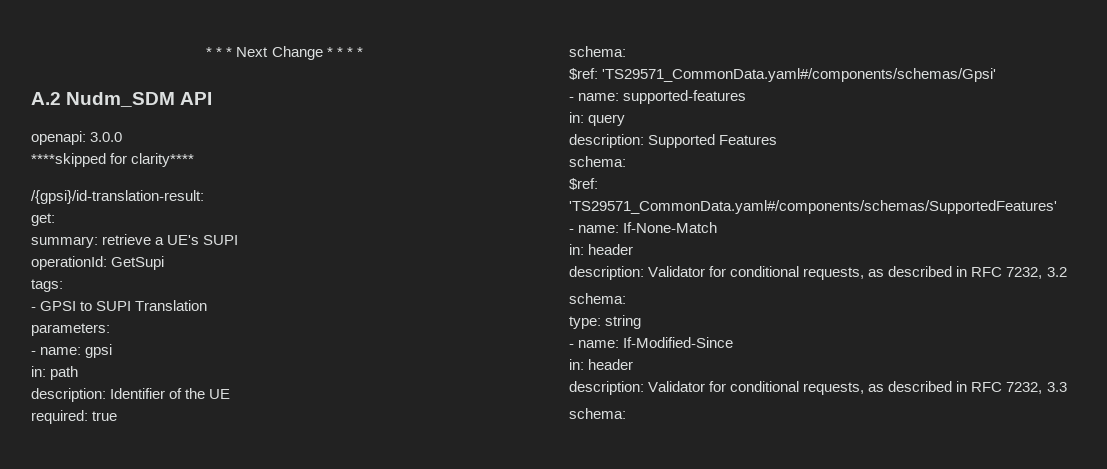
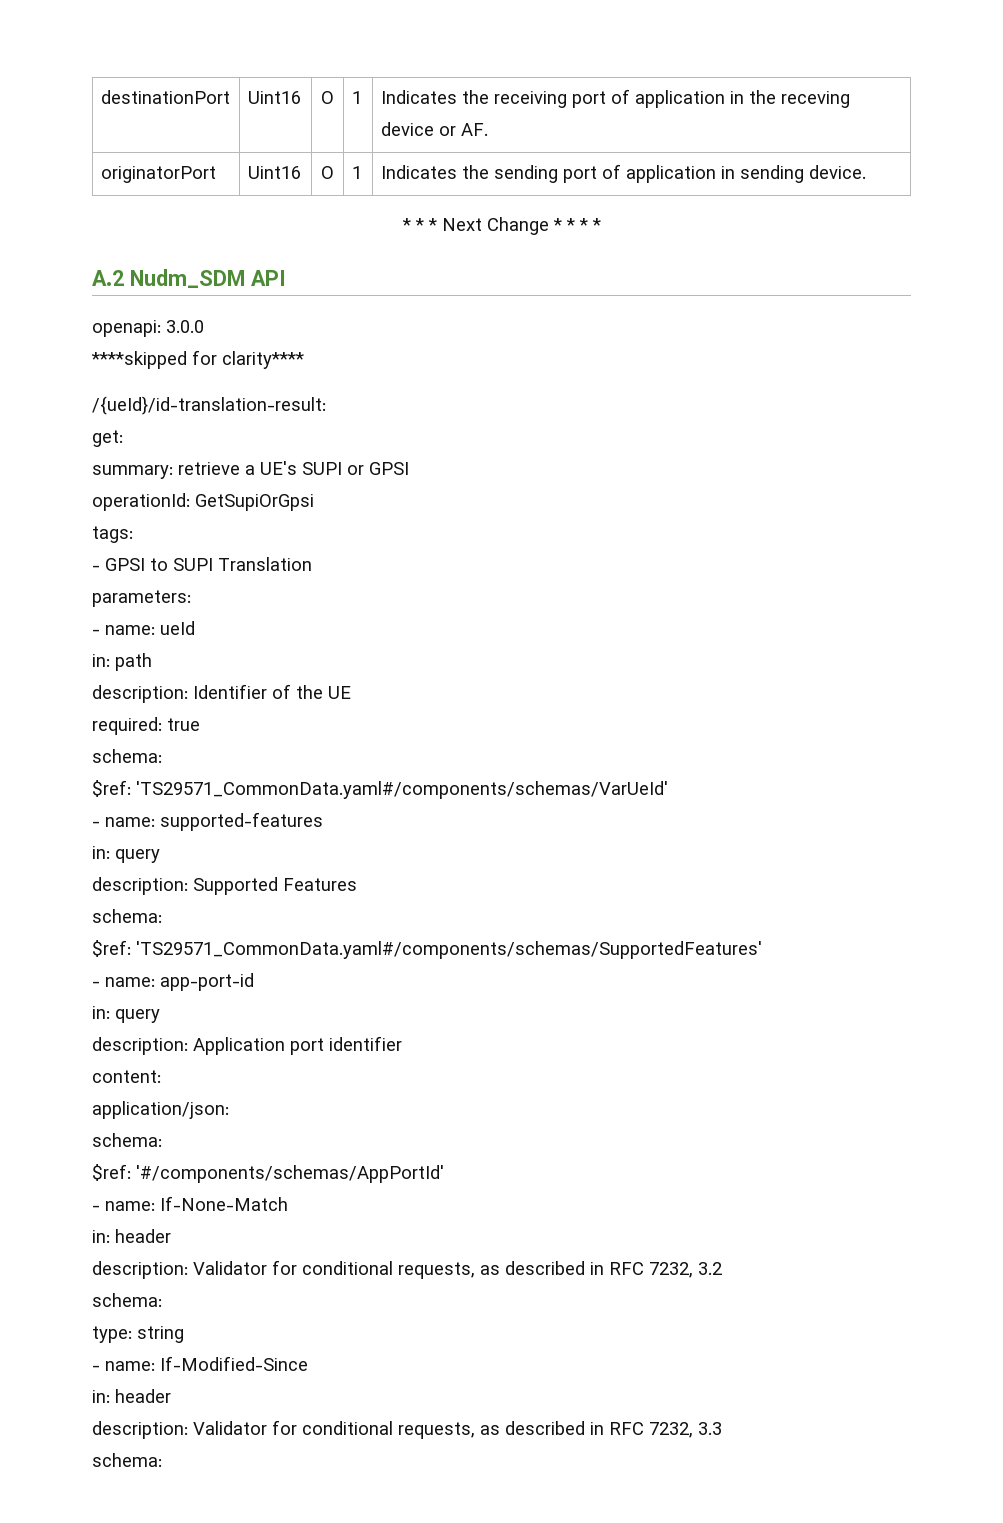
+ destinationPort | Uint16 | O | 1 | Indicates the receiving port of application in the receving device or AF.
+ originatorPort | Uint16 | O | 1 | Indicates the sending port of application in sending device.
- /{gpsi}/id-translation-result:
+ /{ueId}/id-translation-result:
- summary: retrieve a UE's SUPI
+ summary: retrieve a UE's SUPI or GPSI
- operationId: GetSupi
+ operationId: GetSupiOrGpsi
- - name: gpsi
+ - name: ueId
- $ref: 'TS29571_CommonData.yaml#/components/schemas/Gpsi'
+ $ref: 'TS29571_CommonData.yaml#/components/schemas/VarUeId'
+ - name: app-port-id
+ in: query
+ description: Application port identifier
+ content:
+ application/json:
+ schema:
+ $ref: '#/components/schemas/AppPortId'

